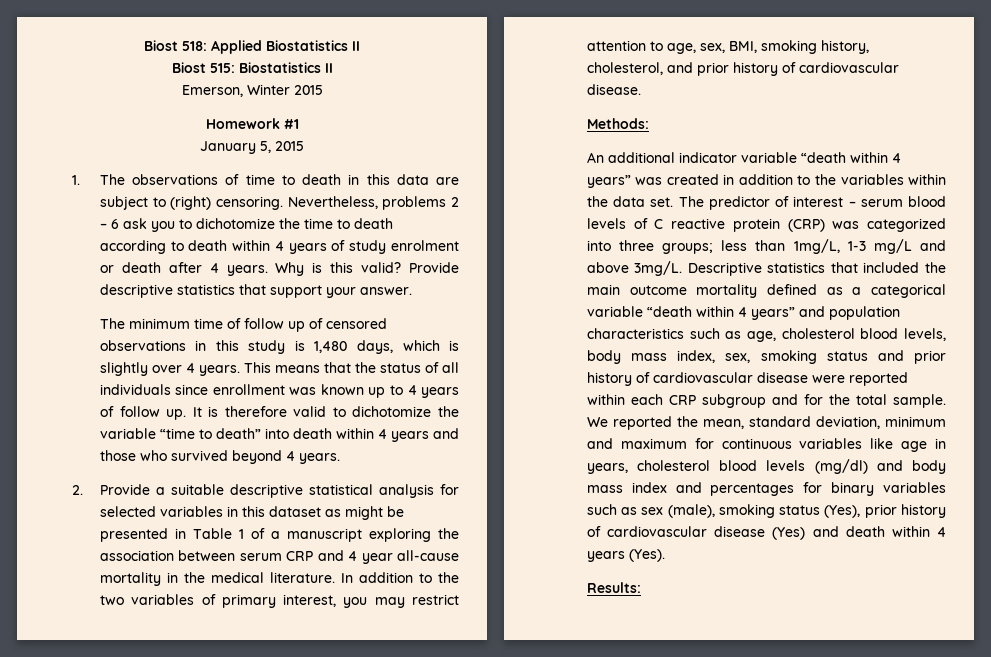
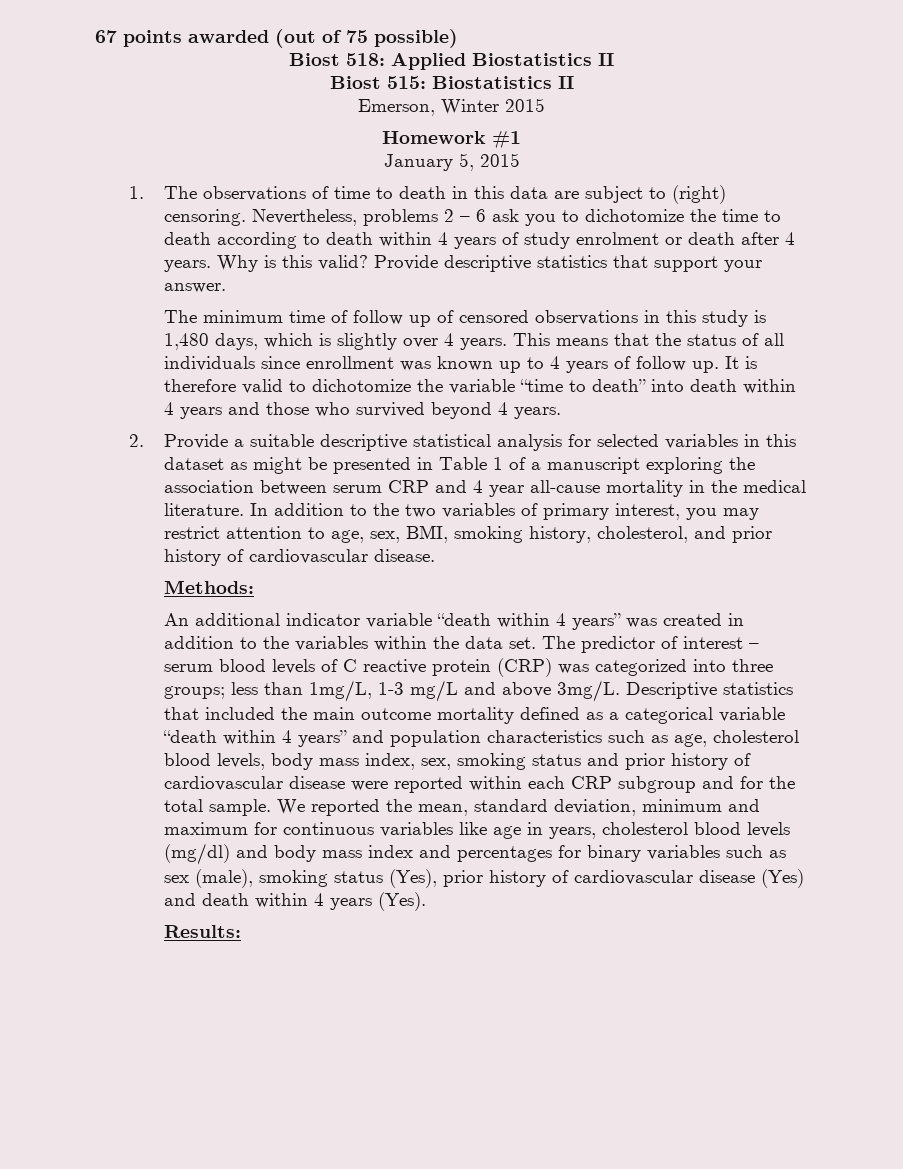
+ 67 points awarded (out of 75 possible)

